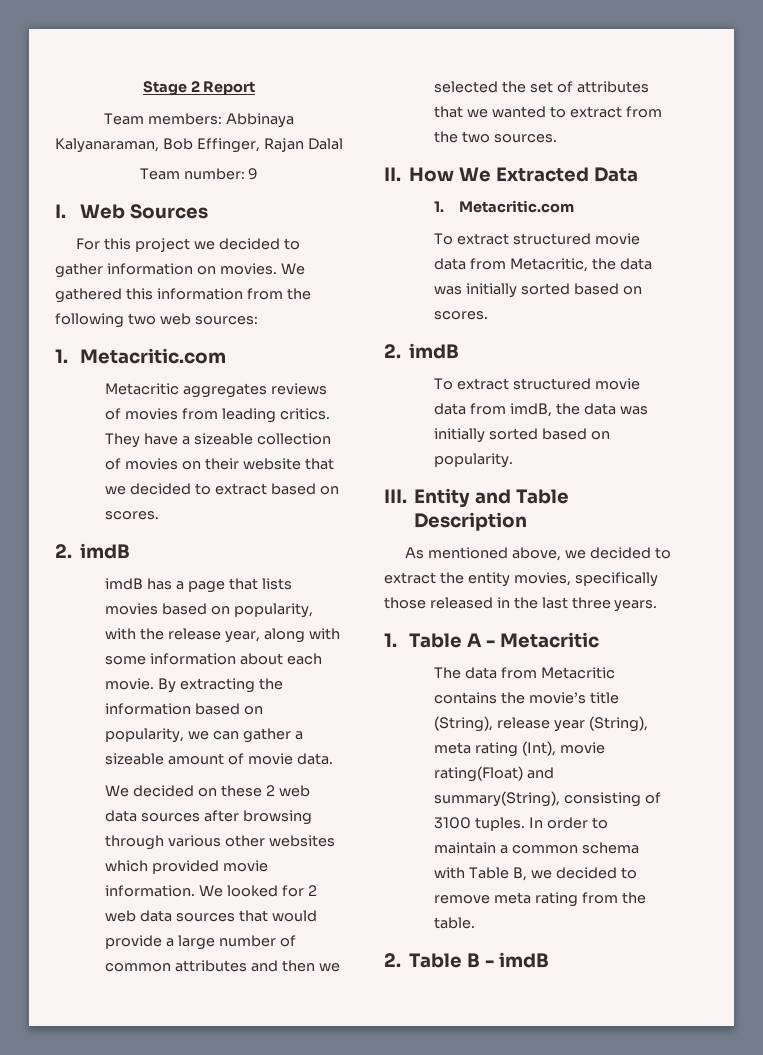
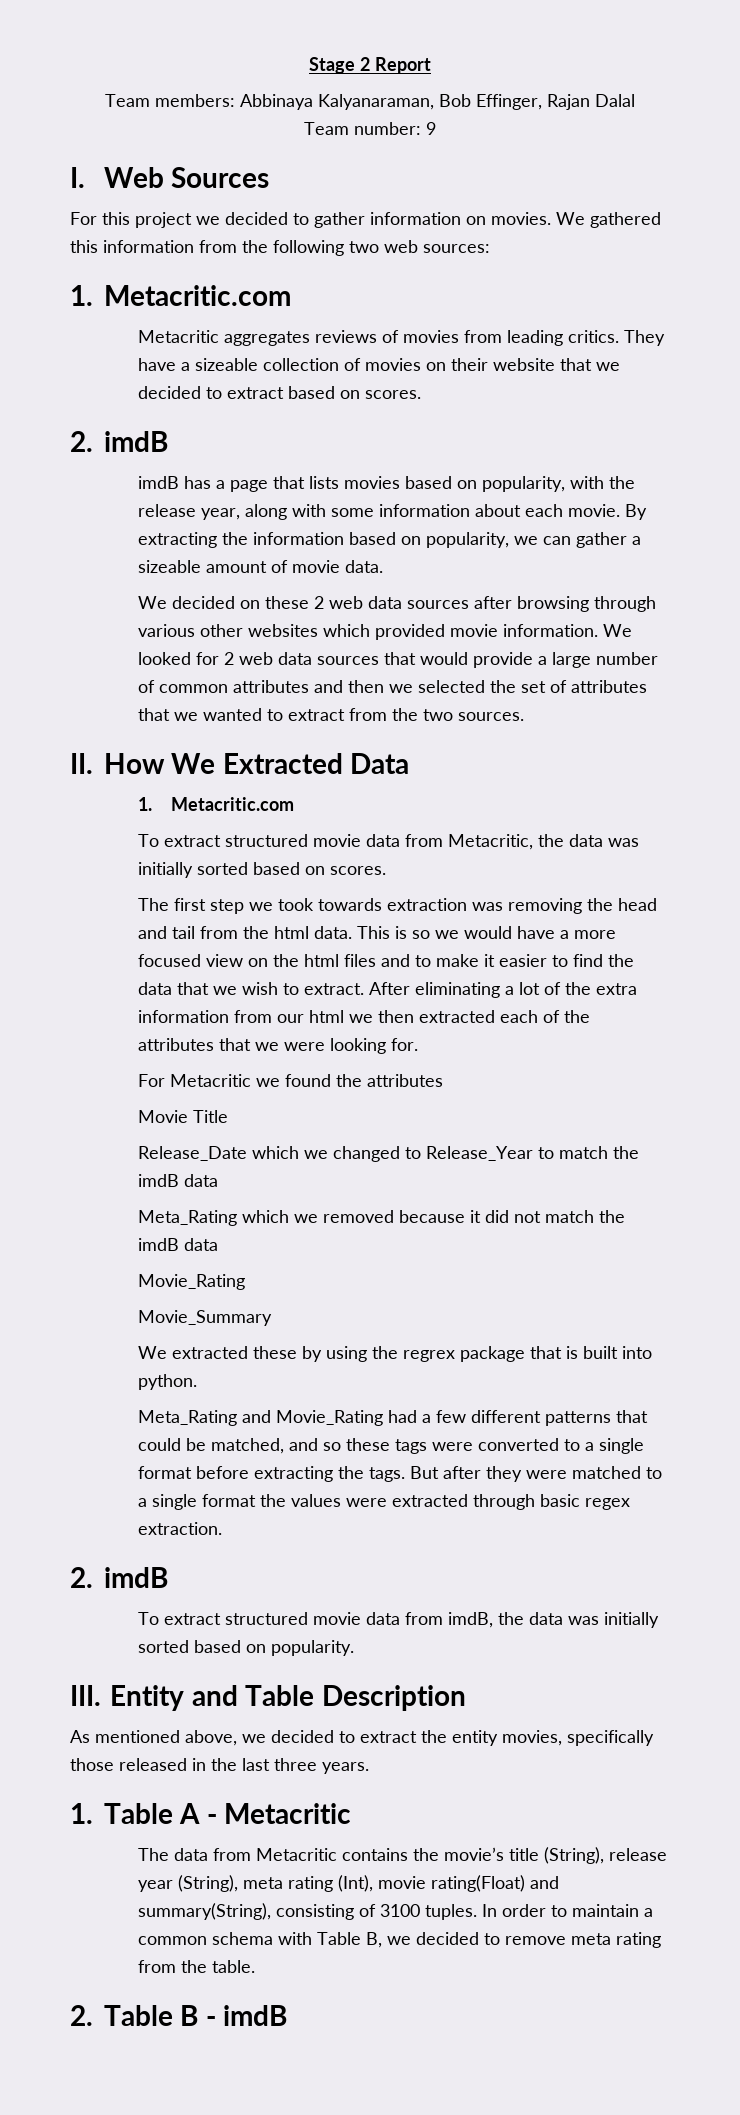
+ The first step we took towards extraction was removing the head and tail from the html data. This is so we would have a more focused view on the html files and to make it easier to find the data that we wish to extract. After eliminating a lot of the extra information from our html we then extracted each of the attributes that we were looking for.
+ For Metacritic we found the attributes
+ Movie Title
+ Release_Date which we changed to Release_Year to match the imdB data
+ Meta_Rating which we removed because it did not match the imdB data
+ Movie_Rating
+ Movie_Summary
+ We extracted these by using the regrex package that is built into python.
+ Meta_Rating and Movie_Rating had a few different patterns that could be matched, and so these tags were converted to a single format before extracting the tags. But after they were matched to a single format the values were extracted through basic regex extraction.

